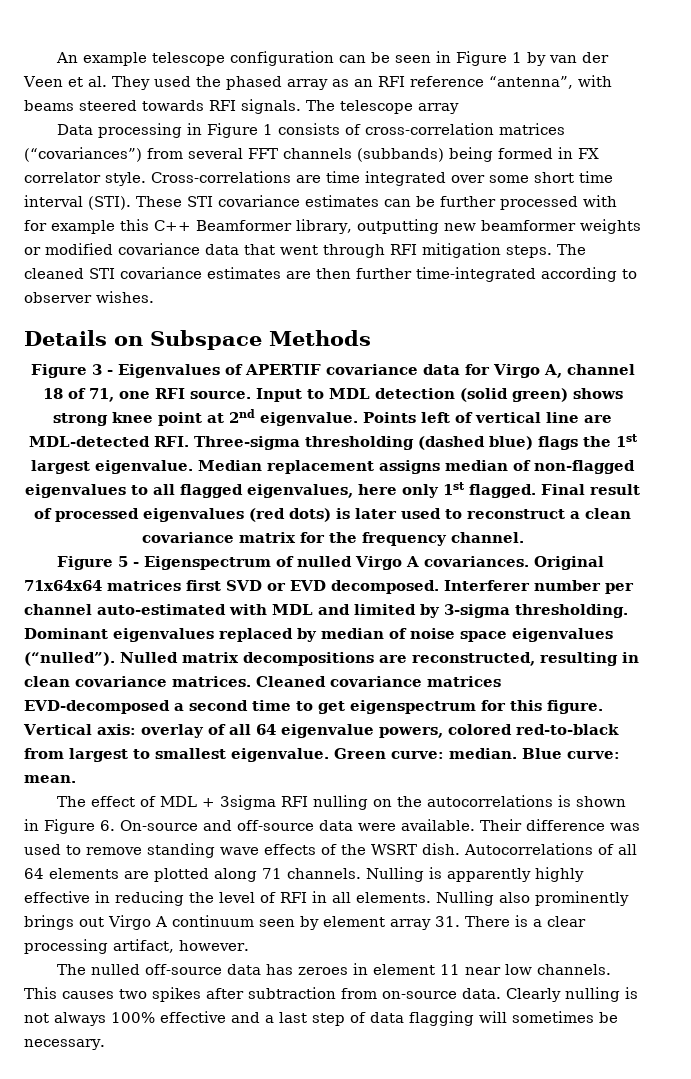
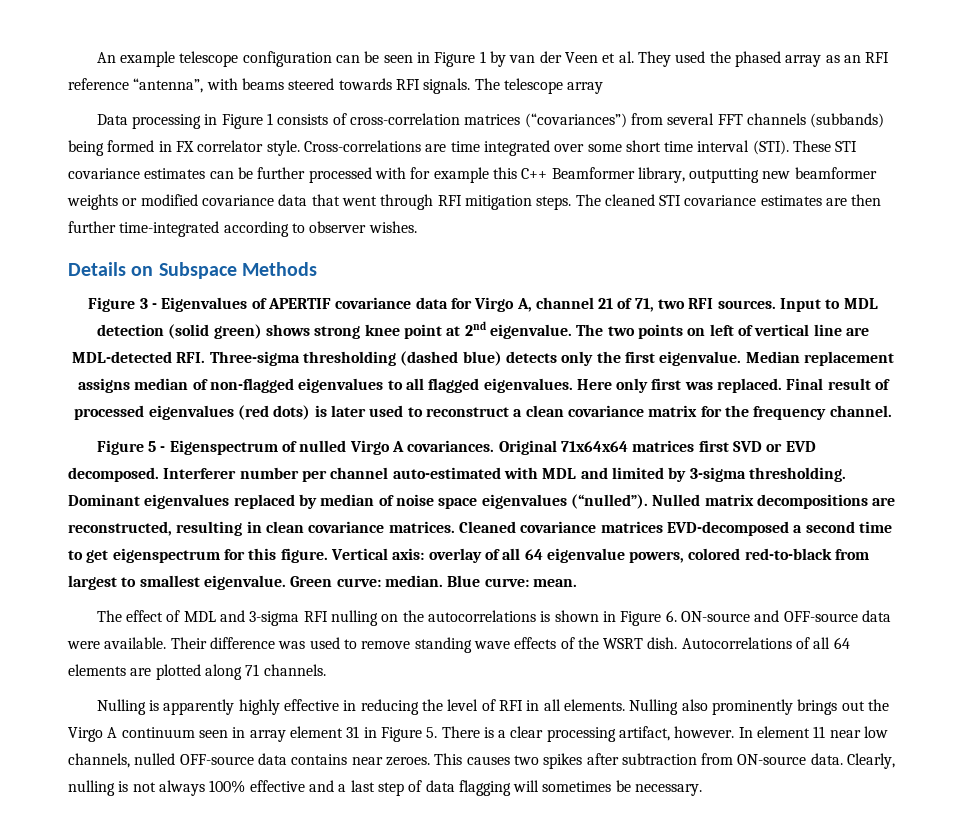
- Figure 3 - Eigenvalues of APERTIF covariance data for Virgo A, channel 18 of 71, one RFI source.
+ Figure 3 - Eigenvalues of APERTIF covariance data for Virgo A, channel 21 of 71, two RFI sources.
- Points left of vertical line are MDL-detected RFI. Three-sigma thresholding (dashed blue) flags the 1st largest eigenvalue.
+ The two points on left of vertical line are MDL-detected RFI. Three-sigma thresholding (dashed blue) detects only the first eigenvalue.
- Median replacement assigns median of non-flagged eigenvalues to all flagged eigenvalues, here only 1st flagged.
+ Median replacement assigns median of non-flagged eigenvalues to all flagged eigenvalues. Here only first was replaced.
- The effect of MDL + 3sigma RFI nulling on the autocorrelations is shown in Figure 6. On-source and off-source data were available.
+ The effect of MDL and 3-sigma RFI nulling on the autocorrelations is shown in Figure 6. ON-source and OFF-source data were available.
- Autocorrelations of all 64 elements are plotted along 71 channels. Nulling is apparently highly effective in reducing the level of RFI in all elements.
+ Autocorrelations of all 64 elements are plotted along 71 channels.
+ Nulling is apparently highly effective in reducing the level of RFI in all elements.
- Nulling also prominently brings out Virgo A continuum seen by element array 31. There is a clear processing artifact, however.
- The nulled off-source data has zeroes in element 11 near low channels.
+ Nulling also prominently brings out the Virgo A continuum seen in array element 31 in Figure 5. There is a clear processing artifact, however. In element 11 near low channels, nulled OFF-source data contains near zeroes.
- This causes two spikes after subtraction from on-source data. Clearly nulling is not always 100% effective and a last step of data flagging will sometimes be necessary.
+ This causes two spikes after subtraction from ON-source data. Clearly, nulling is not always 100% effective and a last step of data flagging will sometimes be necessary.

